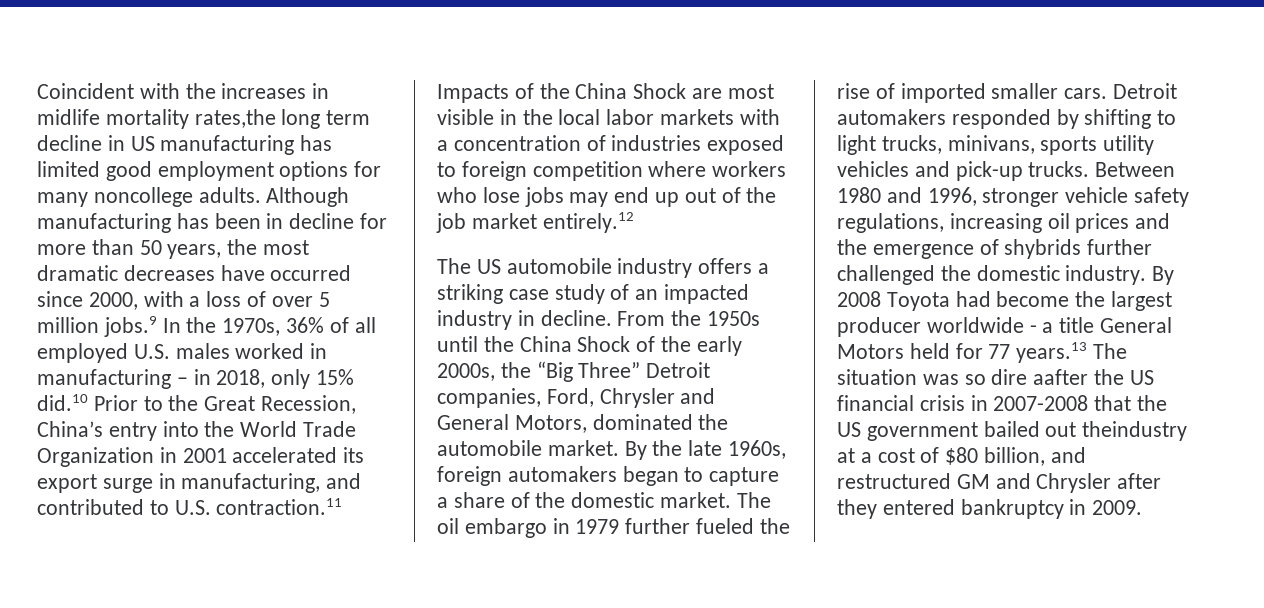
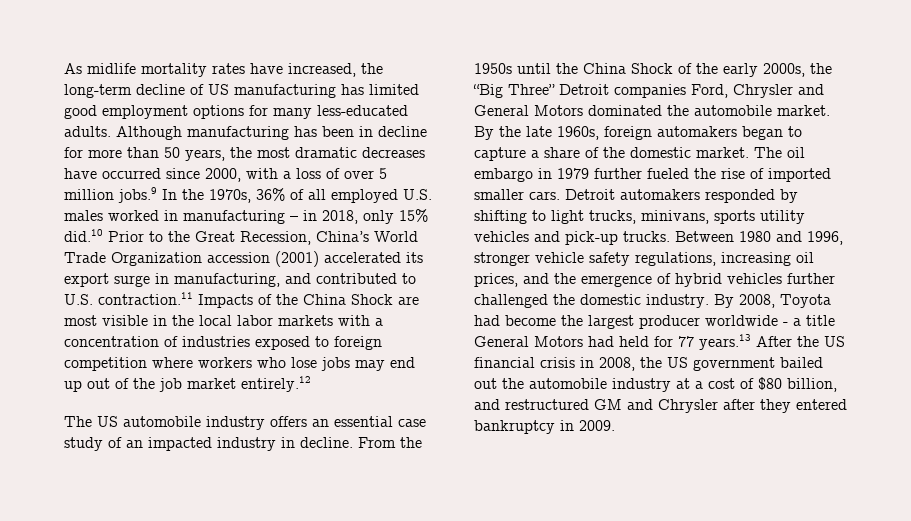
- Coincident with the increases in midlife mortality rates,the long term decline in US manufacturing has limited good employment options for many noncollege adults.
+ As midlife mortality rates have increased, the long-term decline of US manufacturing has limited good employment options for many less-educated adults.
- Although manufacturing has been in decline for more than 50 years, the most dramatic decreases have occurred since 2000, with a loss of over 5 million jobs.9 In the 1970s, 36% of all employed U.S. males worked in manufacturing – in 2018, only 15% did.10 Prior to the Great Recession, China’s entry into the World Trade Organization in 2001 accelerated its export surge in manufacturing, and contributed to U.S. contraction.11 Impacts of the China Shock are most visible in the local labor markets with a concentration of industries exposed to foreign competition where workers who lose jobs may end up out of the job market entirely.12
+ Although manufacturing has been in decline for more than 50 years, the most dramatic decreases have occurred since 2000, with a loss of over 5 million jobs.9 In the 1970s, 36% of all employed U.S. males worked in manufacturing – in 2018, only 15% did.10 Prior to the Great Recession, China’s World Trade Organization accession (2001) accelerated its export surge in manufacturing, and contributed to U.S. contraction.11 Impacts of the China Shock are most visible in the local labor markets with a concentration of industries exposed to foreign competition where workers who lose jobs may end up out of the job market entirely.12
- The US automobile industry offers a striking case study of an impacted industry in decline.
+ The US automobile industry offers an essential case study of an impacted industry in decline.
- From the 1950s until the China Shock of the early 2000s, the “Big Three” Detroit companies, Ford, Chrysler and General Motors, dominated the automobile market.
+ From the 1950s until the China Shock of the early 2000s, the “Big Three” Detroit companies Ford, Chrysler and General Motors dominated the automobile market.
- Between 1980 and 1996, stronger vehicle safety regulations, increasing oil prices and the emergence of shybrids further challenged the domestic industry.
+ Between 1980 and 1996, stronger vehicle safety regulations, increasing oil prices, and the emergence of hybrid vehicles further challenged the domestic industry.
- By 2008 Toyota had become the largest producer worldwide - a title General Motors held for 77 years.13 The situation was so dire aafter the US financial crisis in 2007-2008 that the US government bailed out theindustry at a cost of $80 billion, and restructured GM and Chrysler after they entered bankruptcy in 2009.
+ By 2008, Toyota had become the largest producer worldwide - a title General Motors had held for 77 years.13 After the US financial crisis in 2008, the US government bailed out the automobile industry at a cost of $80 billion, and restructured GM and Chrysler after they entered bankruptcy in 2009.

